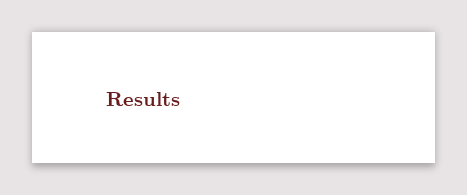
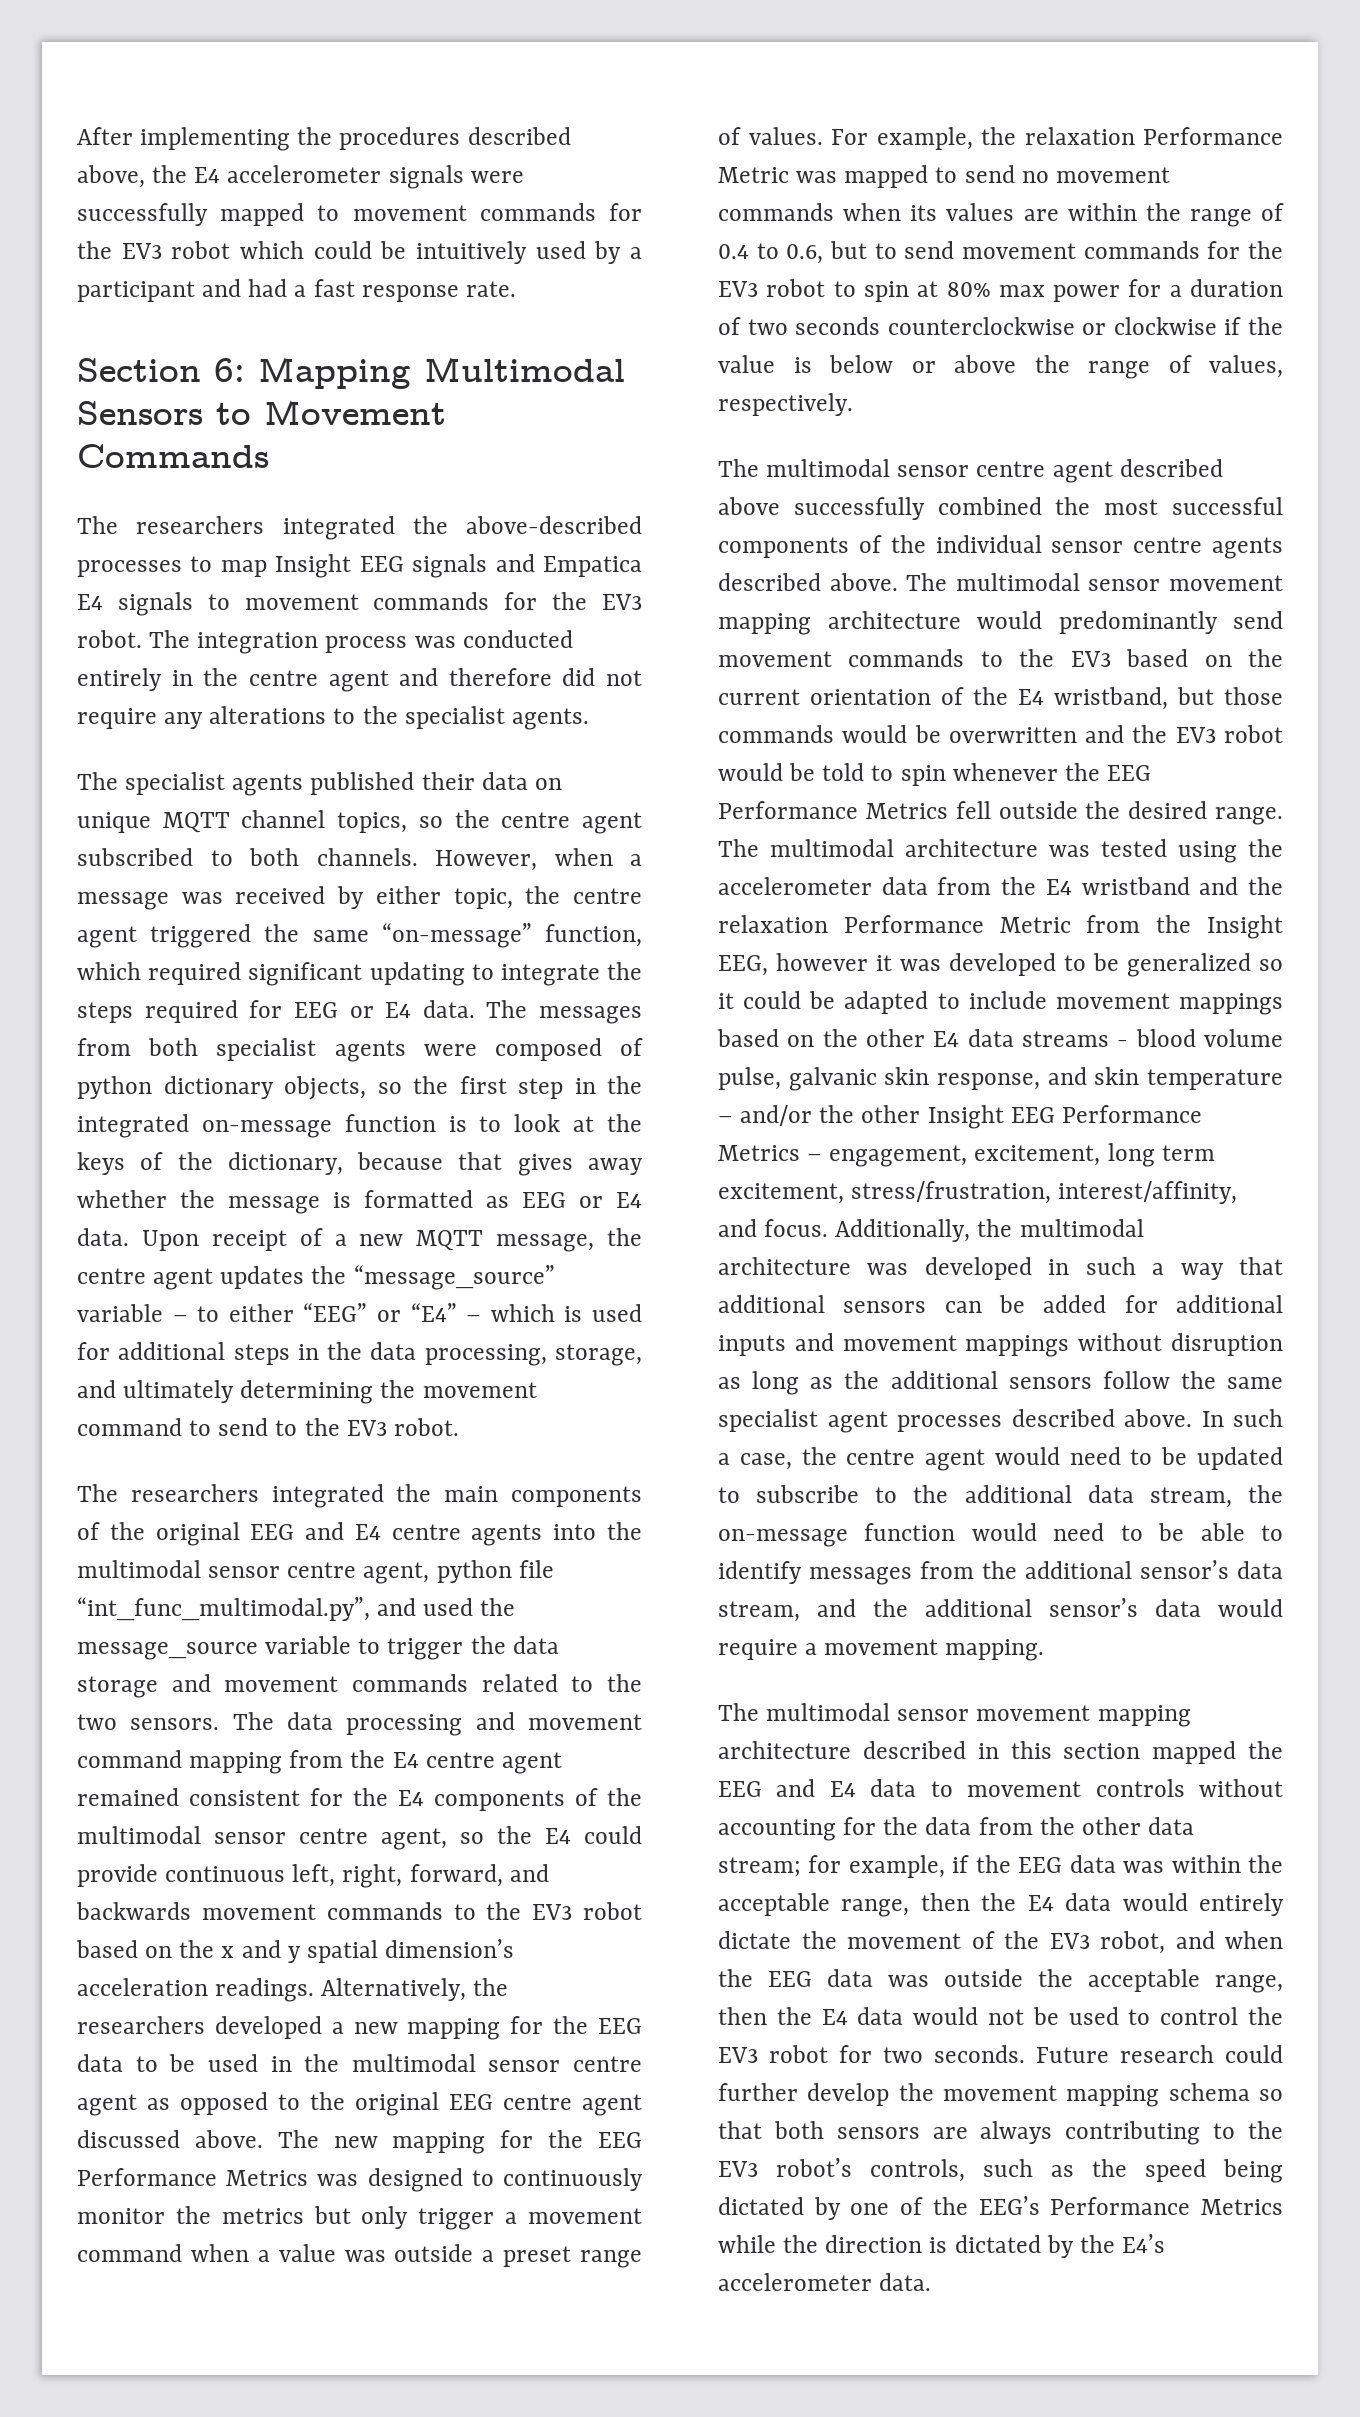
- Results
+ After implementing the procedures described above, the E4 accelerometer signals were successfully mapped to movement commands for the EV3 robot which could be intuitively used by a participant and had a fast response rate.
+ Section 6: Mapping Multimodal Sensors to Movement Commands
+ The researchers integrated the above-described processes to map Insight EEG signals and Empatica E4 signals to movement commands for the EV3 robot. The integration process was conducted entirely in the centre agent and therefore did not require any alterations to the specialist agents.
+ The specialist agents published their data on unique MQTT channel topics, so the centre agent subscribed to both channels. However, when a message was received by either topic, the centre agent triggered the same “on-message” function, which required significant updating to integrate the steps required for EEG or E4 data. The messages from both specialist agents were composed of python dictionary objects, so the first step in the integrated on-message function is to look at the keys of the dictionary, because that gives away whether the message is formatted as EEG or E4 data. Upon receipt of a new MQTT message, the centre agent updates the “message_source” variable – to either “EEG” or “E4” – which is used for additional steps in the data processing, storage, and ultimately determining the movement command to send to the EV3 robot.
+ The researchers integrated the main components of the original EEG and E4 centre agents into the multimodal sensor centre agent, python file “int_func_multimodal.py”, and used the message_source variable to trigger the data storage and movement commands related to the two sensors. The data processing and movement command mapping from the E4 centre agent remained consistent for the E4 components of the multimodal sensor centre agent, so the E4 could provide continuous left, right, forward, and backwards movement commands to the EV3 robot based on the x and y spatial dimension’s acceleration readings. Alternatively, the researchers developed a new mapping for the EEG data to be used in the multimodal sensor centre agent as opposed to the original EEG centre agent discussed above. The new mapping for the EEG Performance Metrics was designed to continuously monitor the metrics but only trigger a movement command when a value was outside a preset range of values. For example, the relaxation Performance Metric was mapped to send no movement commands when its values are within the range of 0.4 to 0.6, but to send movement commands for the EV3 robot to spin at 80% max power for a duration of two seconds counterclockwise or clockwise if the value is below or above the range of values, respectively.
+ The multimodal sensor centre agent described above successfully combined the most successful components of the individual sensor centre agents described above. The multimodal sensor movement mapping architecture would predominantly send movement commands to the EV3 based on the current orientation of the E4 wristband, but those commands would be overwritten and the EV3 robot would be told to spin whenever the EEG Performance Metrics fell outside the desired range. The multimodal architecture was tested using the accelerometer data from the E4 wristband and the relaxation Performance Metric from the Insight EEG, however it was developed to be generalized so it could be adapted to include movement mappings based on the other E4 data streams - blood volume pulse, galvanic skin response, and skin temperature – and/or the other Insight EEG Performance Metrics – engagement, excitement, long term excitement, stress/frustration, interest/affinity, and focus. Additionally, the multimodal architecture was developed in such a way that additional sensors can be added for additional inputs and movement mappings without disruption as long as the additional sensors follow the same specialist agent processes described above. In such a case, the centre agent would need to be updated to subscribe to the additional data stream, the on-message function would need to be able to identify messages from the additional sensor’s data stream, and the additional sensor’s data would require a movement mapping.
+ The multimodal sensor movement mapping architecture described in this section mapped the EEG and E4 data to movement controls without accounting for the data from the other data stream; for example, if the EEG data was within the acceptable range, then the E4 data would entirely dictate the movement of the EV3 robot, and when the EEG data was outside the acceptable range, then the E4 data would not be used to control the EV3 robot for two seconds. Future research could further develop the movement mapping schema so that both sensors are always contributing to the EV3 robot’s controls, such as the speed being dictated by one of the EEG’s Performance Metrics while the direction is dictated by the E4’s accelerometer data.

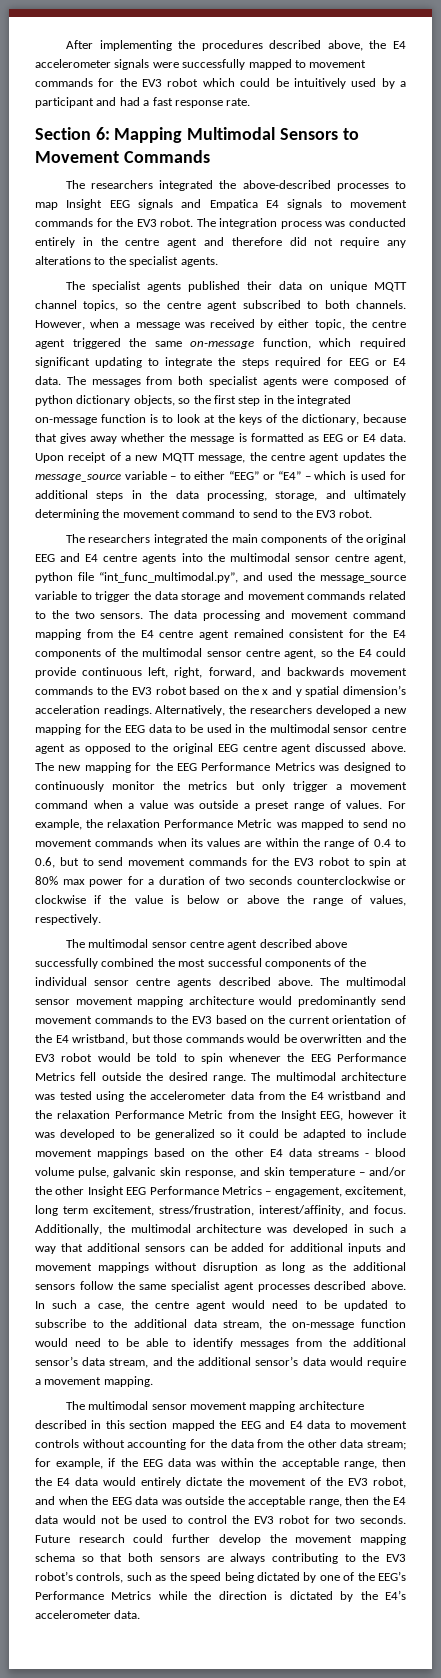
- However, when a message was received by either topic, the centre agent triggered the same “on-message” function, which required significant updating to integrate the steps required for EEG or E4 data.
+ However, when a message was received by either topic, the centre agent triggered the same on-message function, which required significant updating to integrate the steps required for EEG or E4 data.
- Upon receipt of a new MQTT message, the centre agent updates the “message_source” variable – to either “EEG” or “E4” – which is used for additional steps in the data processing, storage, and ultimately determining the movement command to send to the EV3 robot.
+ Upon receipt of a new MQTT message, the centre agent updates the message_source variable – to either “EEG” or “E4” – which is used for additional steps in the data processing, storage, and ultimately determining the movement command to send to the EV3 robot.

